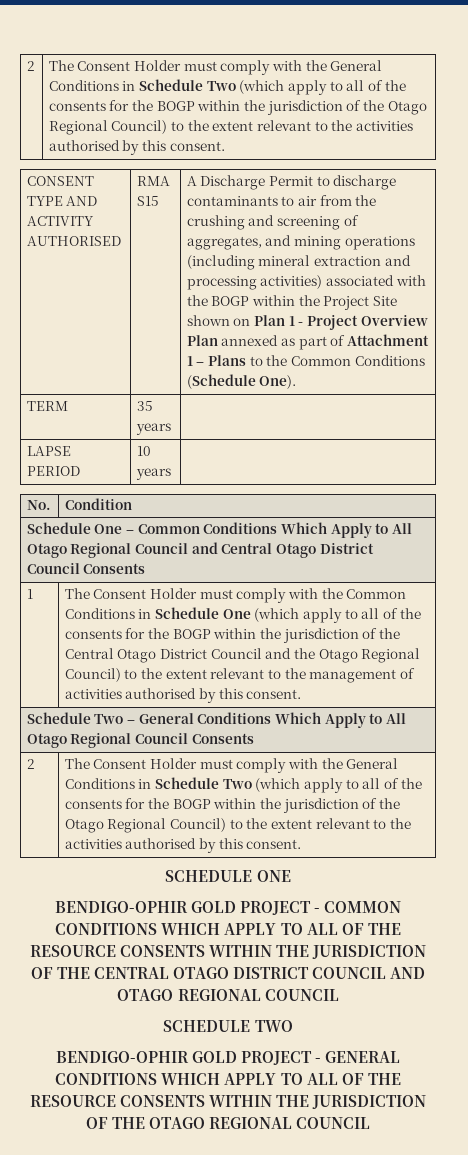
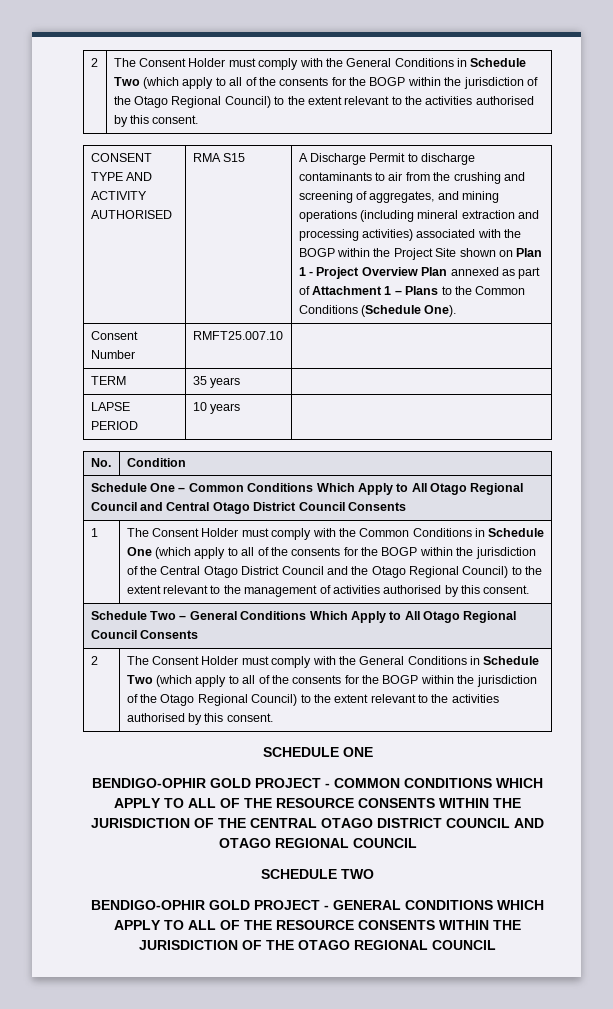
+ Consent Number | RMFT25.007.10 |

